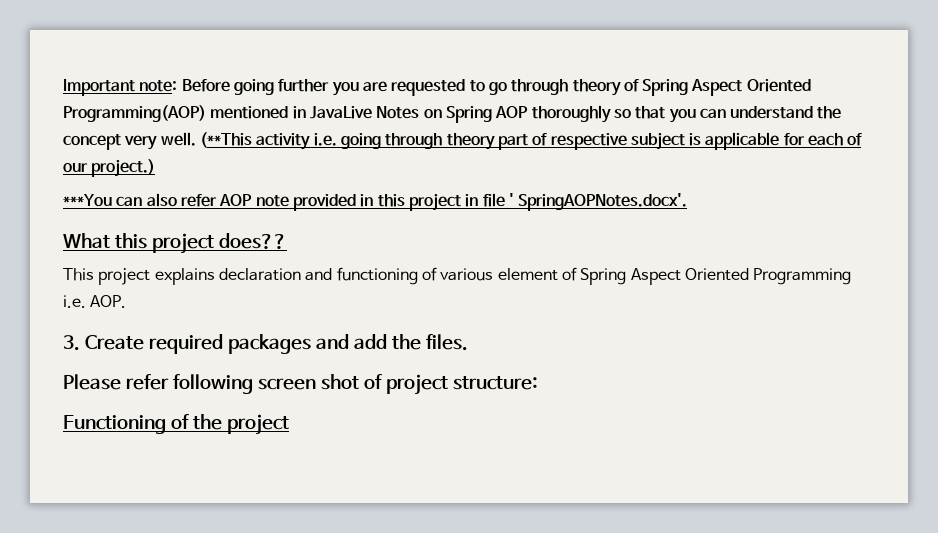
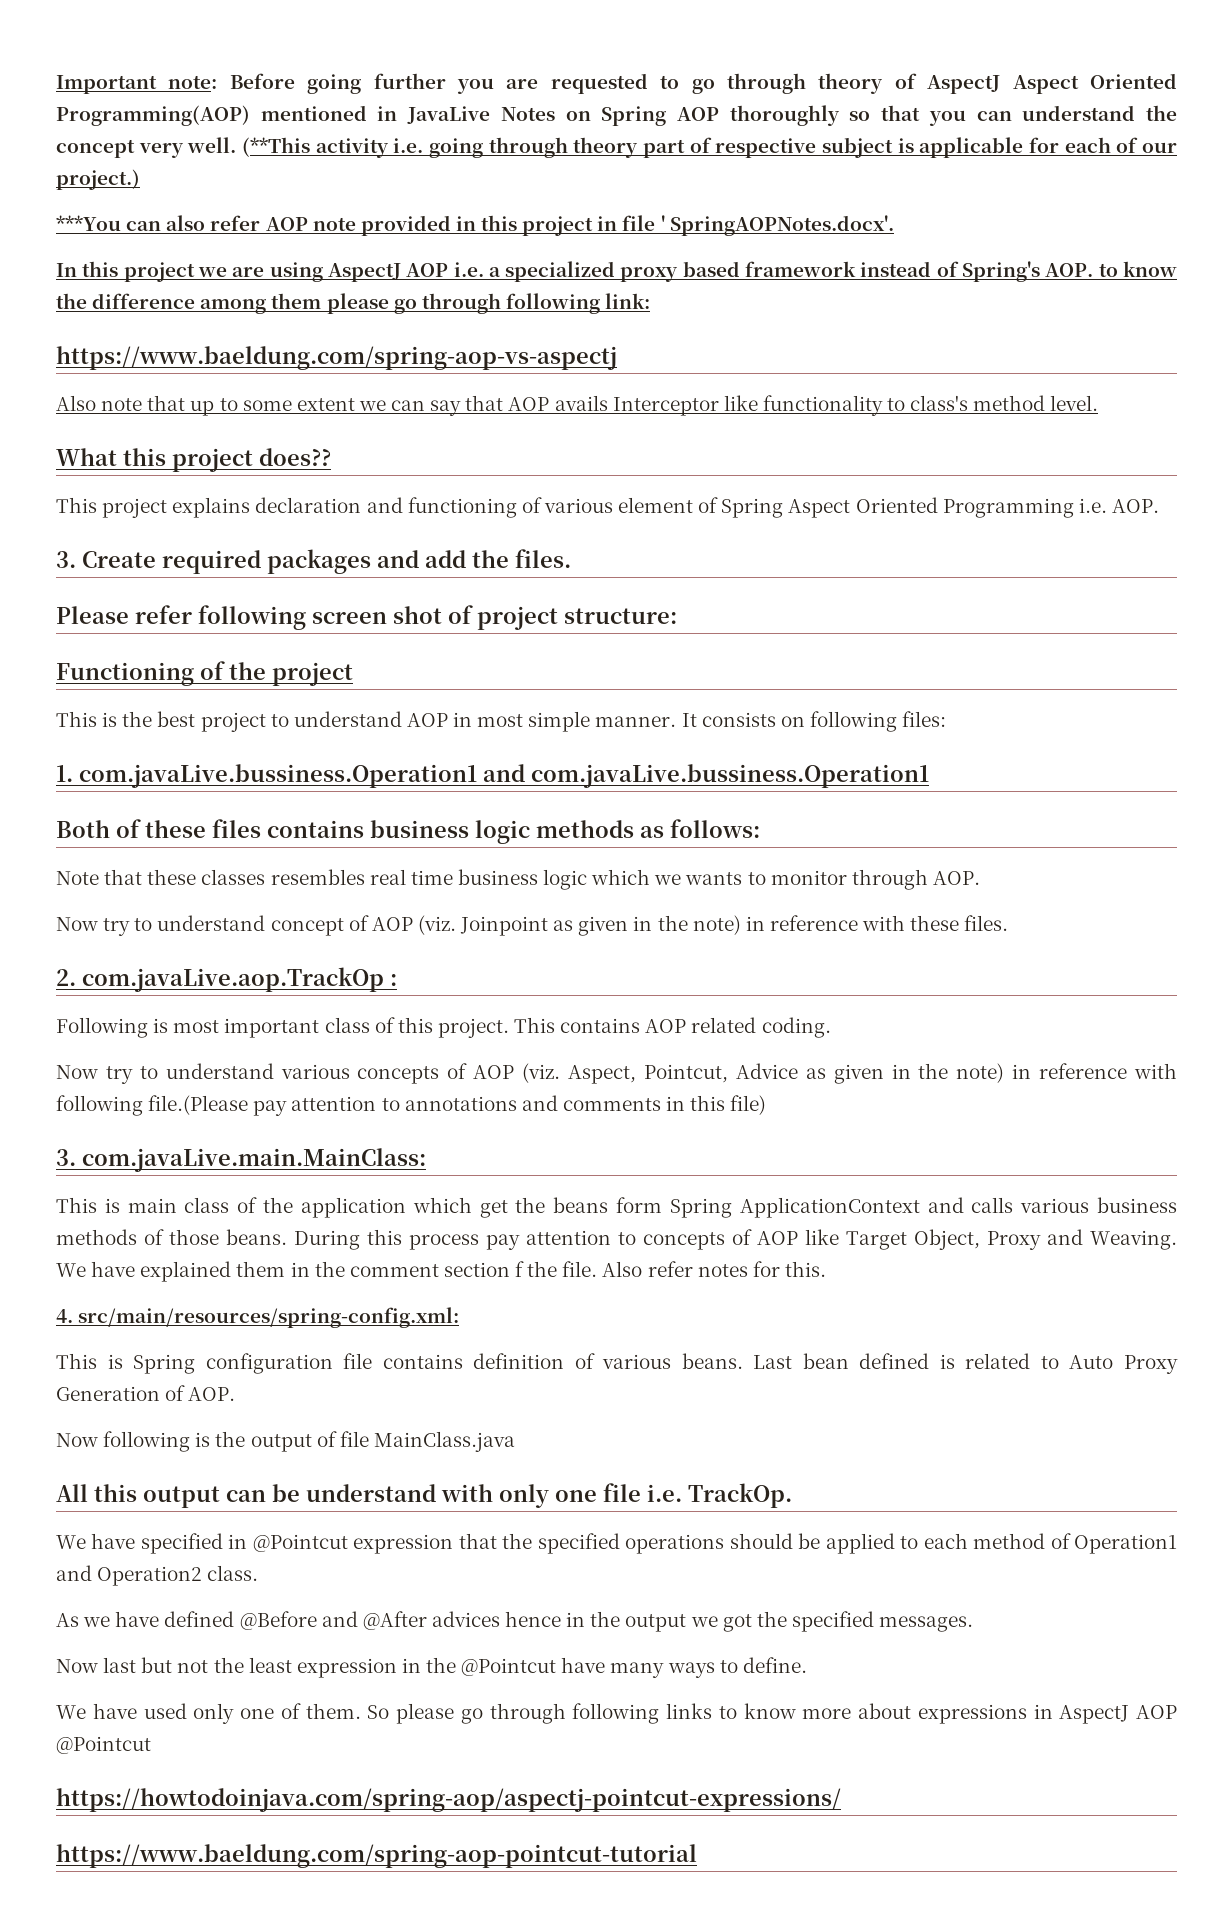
- Important note: Before going further you are requested to go through theory of Spring Aspect Oriented Programming(AOP) mentioned in JavaLive Notes on Spring AOP thoroughly so that you can understand the concept very well.
+ Important note: Before going further you are requested to go through theory of AspectJ Aspect Oriented Programming(AOP) mentioned in JavaLive Notes on Spring AOP thoroughly so that you can understand the concept very well.
+ In this project we are using AspectJ AOP i.e. a specialized proxy based framework instead of Spring's AOP. to know the difference among them please go through following link:
+ https://www.baeldung.com/spring-aop-vs-aspectj
+ Also note that up to some extent we can say that AOP avails Interceptor like functionality to class's method level.
+ This is the best project to understand AOP in most simple manner. It consists on following files:
+ 1. com.javaLive.bussiness.Operation1 and com.javaLive.bussiness.Operation1
+ Both of these files contains business logic methods as follows:
+ Note that these classes resembles real time business logic which we wants to monitor through AOP.
+ Now try to understand concept of AOP (viz. Joinpoint as given in the note) in reference with these files.
+ 2. com.javaLive.aop.TrackOp :
+ Following is most important class of this project. This contains AOP related coding.
+ Now try to understand various concepts of AOP (viz. Aspect, Pointcut, Advice as given in the note) in reference with following file.(Please pay attention to annotations and comments in this file)
+ 3. com.javaLive.main.MainClass:
+ This is main class of the application which get the beans form Spring ApplicationContext and calls various business methods of those beans. During this process pay attention to concepts of AOP like Target Object, Proxy and Weaving. We have explained them in the comment section f the file. Also refer notes for this.
+ 4. src/main/resources/spring-config.xml:
+ This is Spring configuration file contains definition of various beans. Last bean defined is related to Auto Proxy Generation of AOP.
+ Now following is the output of file MainClass.java
+ All this output can be understand with only one file i.e. TrackOp.
+ We have specified in @Pointcut expression that the specified operations should be applied to each method of Operation1 and Operation2 class.
+ As we have defined @Before and @After advices hence in the output we got the specified messages.
+ Now last but not the least expression in the @Pointcut have many ways to define.
+ We have used only one of them. So please go through following links to know more about expressions in AspectJ AOP @Pointcut
+ https://howtodoinjava.com/spring-aop/aspectj-pointcut-expressions/
+ https://www.baeldung.com/spring-aop-pointcut-tutorial

